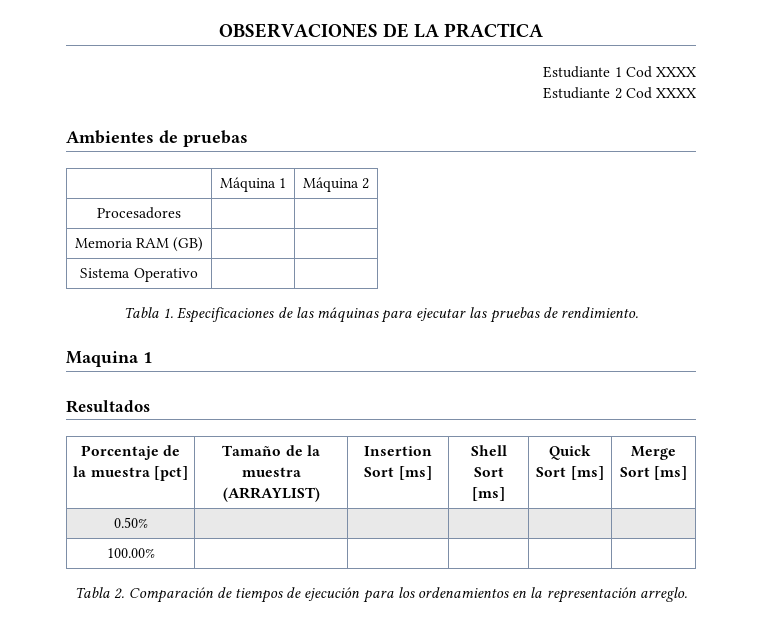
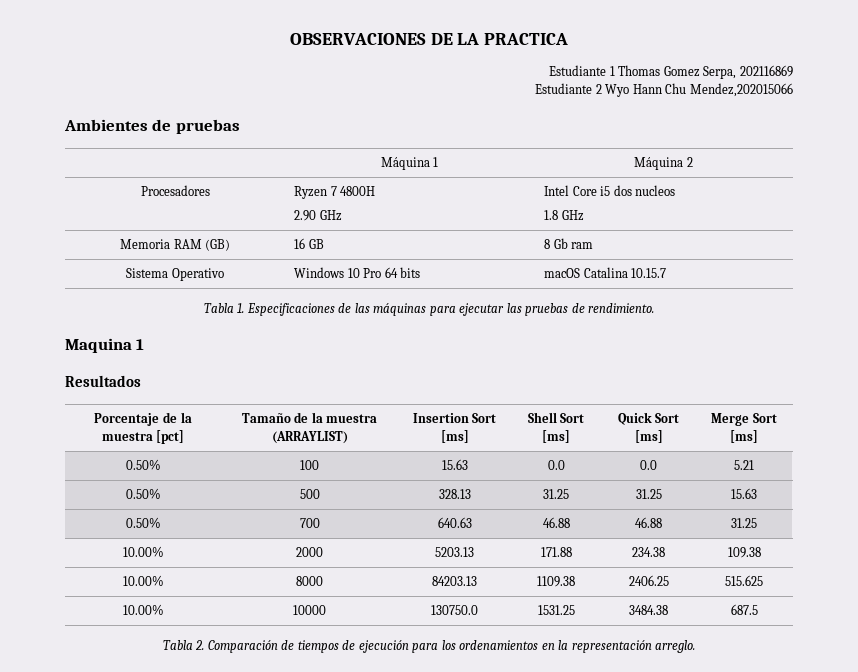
- Estudiante 1 Cod XXXX
- Estudiante 2 Cod XXXX
+ Estudiante 1 Thomas Gomez Serpa, 202116869
+ Estudiante 2 Wyo Hann Chu Mendez,202015066
- Procesadores | |
- Memoria RAM (GB) | |
- Sistema Operativo | |
+ Procesadores | Ryzen 7 4800H
+ 2.90 GHz | Intel Core i5 dos nucleos
+ 1.8 GHz
+ Memoria RAM (GB) | 16 GB | 8 Gb ram
+ Sistema Operativo | Windows 10 Pro 64 bits | macOS Catalina 10.15.7
- 0.50% | | | | |
- 100.00% | | | | |
+ 0.50% | 100 | 15.63 | 0.0 | 0.0 | 5.21
+ 0.50% | 500 | 328.13 | 31.25 | 31.25 | 15.63
+ 0.50% | 700 | 640.63 | 46.88 | 46.88 | 31.25
+ 10.00% | 2000 | 5203.13 | 171.88 | 234.38 | 109.38
+ 10.00% | 8000 | 84203.13 | 1109.38 | 2406.25 | 515.625
+ 10.00% | 10000 | 130750.0 | 1531.25 | 3484.38 | 687.5

